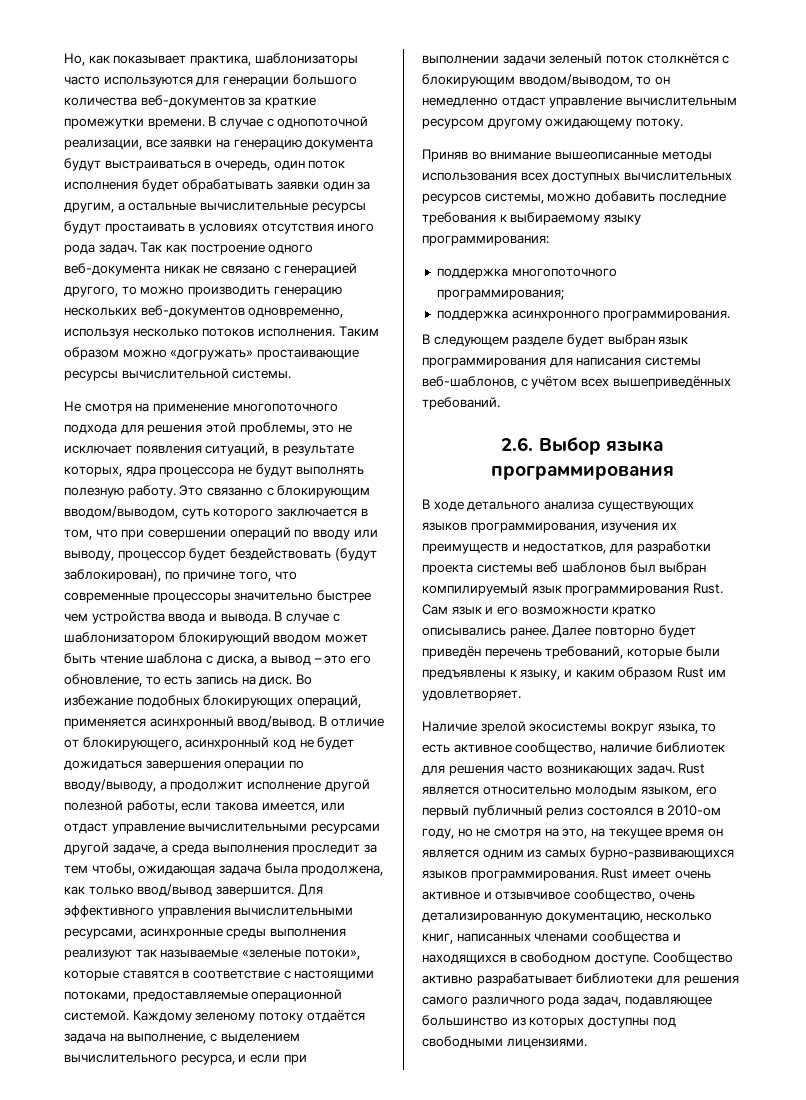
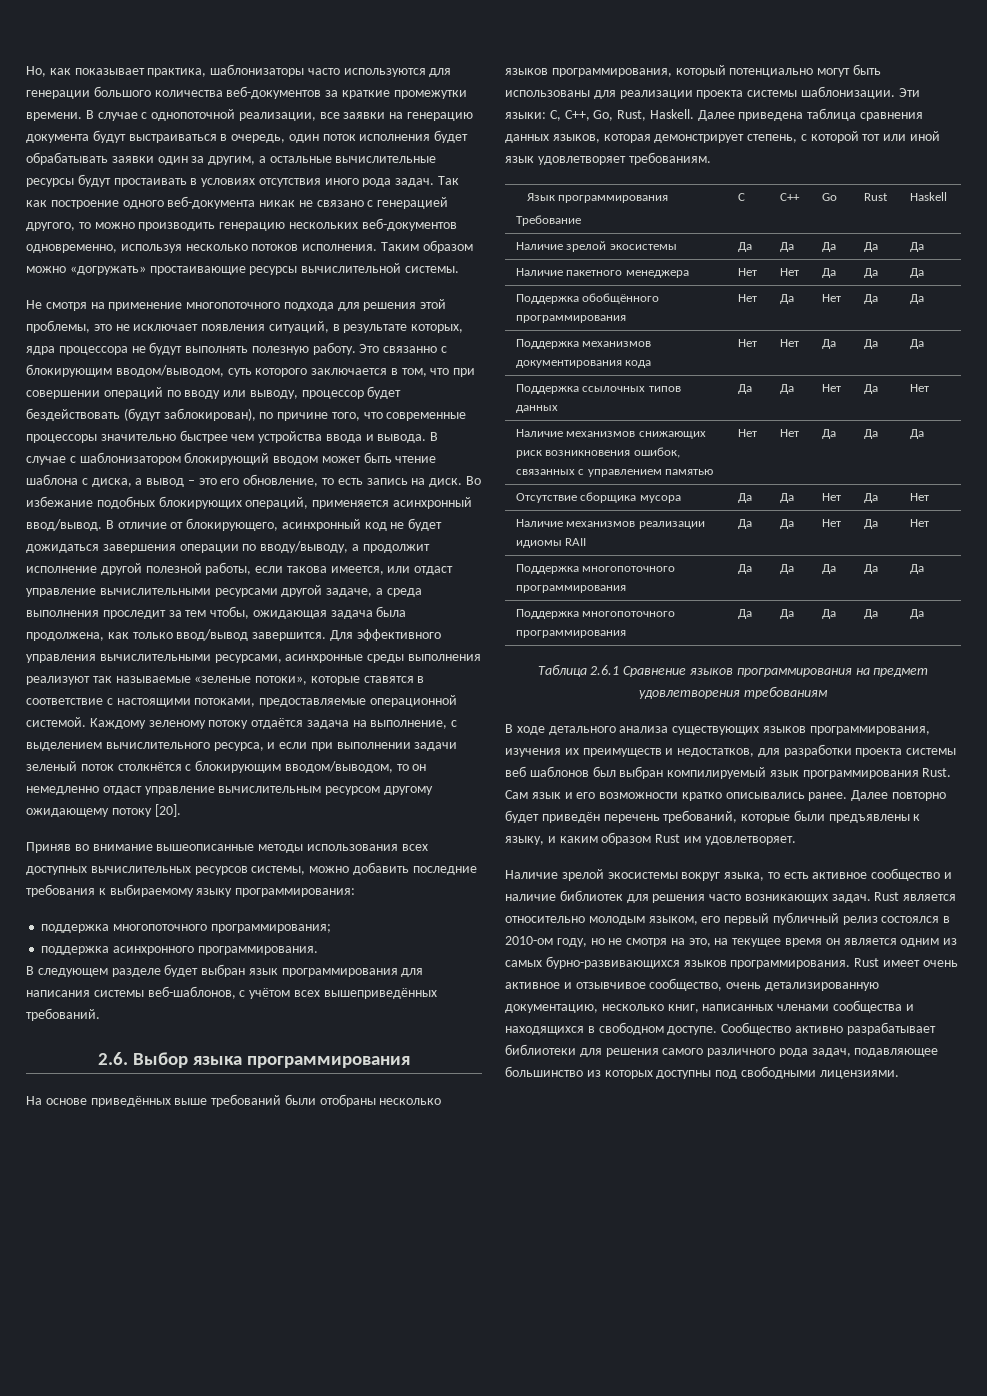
- Каждому зеленому потоку отдаётся задача на выполнение, с выделением вычислительного ресурса, и если при выполнении задачи зеленый поток столкнётся с блокирующим вводом/выводом, то он немедленно отдаст управление вычислительным ресурсом другому ожидающему потоку.
+ Каждому зеленому потоку отдаётся задача на выполнение, с выделением вычислительного ресурса, и если при выполнении задачи зеленый поток столкнётся с блокирующим вводом/выводом, то он немедленно отдаст управление вычислительным ресурсом другому ожидающему потоку [20].
+ На основе приведённых выше требований были отобраны несколько языков программирования, который потенциально могут быть использованы для реализации проекта системы шаблонизации. Эти языки: С, С++, Go, Rust, Haskell. Далее приведена таблица сравнения данных языков, которая демонстрирует степень, с которой тот или иной язык удовлетворяет требованиям.
+ Язык программирования
+ Требование | С | С++ | Go | Rust | Haskell
+ Наличие зрелой экосистемы | Да | Да | Да | Да | Да
+ Наличие пакетного менеджера | Нет | Нет | Да | Да | Да
+ Поддержка обобщённого программирования | Нет | Да | Нет | Да | Да
+ Поддержка механизмов документирования кода | Нет | Нет | Да | Да | Да
+ Поддержка ссылочных типов данных | Да | Да | Нет | Да | Нет
+ Наличие механизмов снижающих риск возникновения ошибок, связанных с управлением памятью | Нет | Нет | Да | Да | Да
+ Отсутствие сборщика мусора | Да | Да | Нет | Да | Нет
+ Наличие механизмов реализации идиомы RAII | Да | Да | Нет | Да | Нет
+ Поддержка многопоточного программирования | Да | Да | Да | Да | Да
+ Поддержка многопоточного программирования | Да | Да | Да | Да | Да
+ Таблица 2.6.1 Сравнение языков программирования на предмет удовлетворения требованиям
- Наличие зрелой экосистемы вокруг языка, то есть активное сообщество, наличие библиотек для решения часто возникающих задач.
+ Наличие зрелой экосистемы вокруг языка, то есть активное сообщество и наличие библиотек для решения часто возникающих задач.

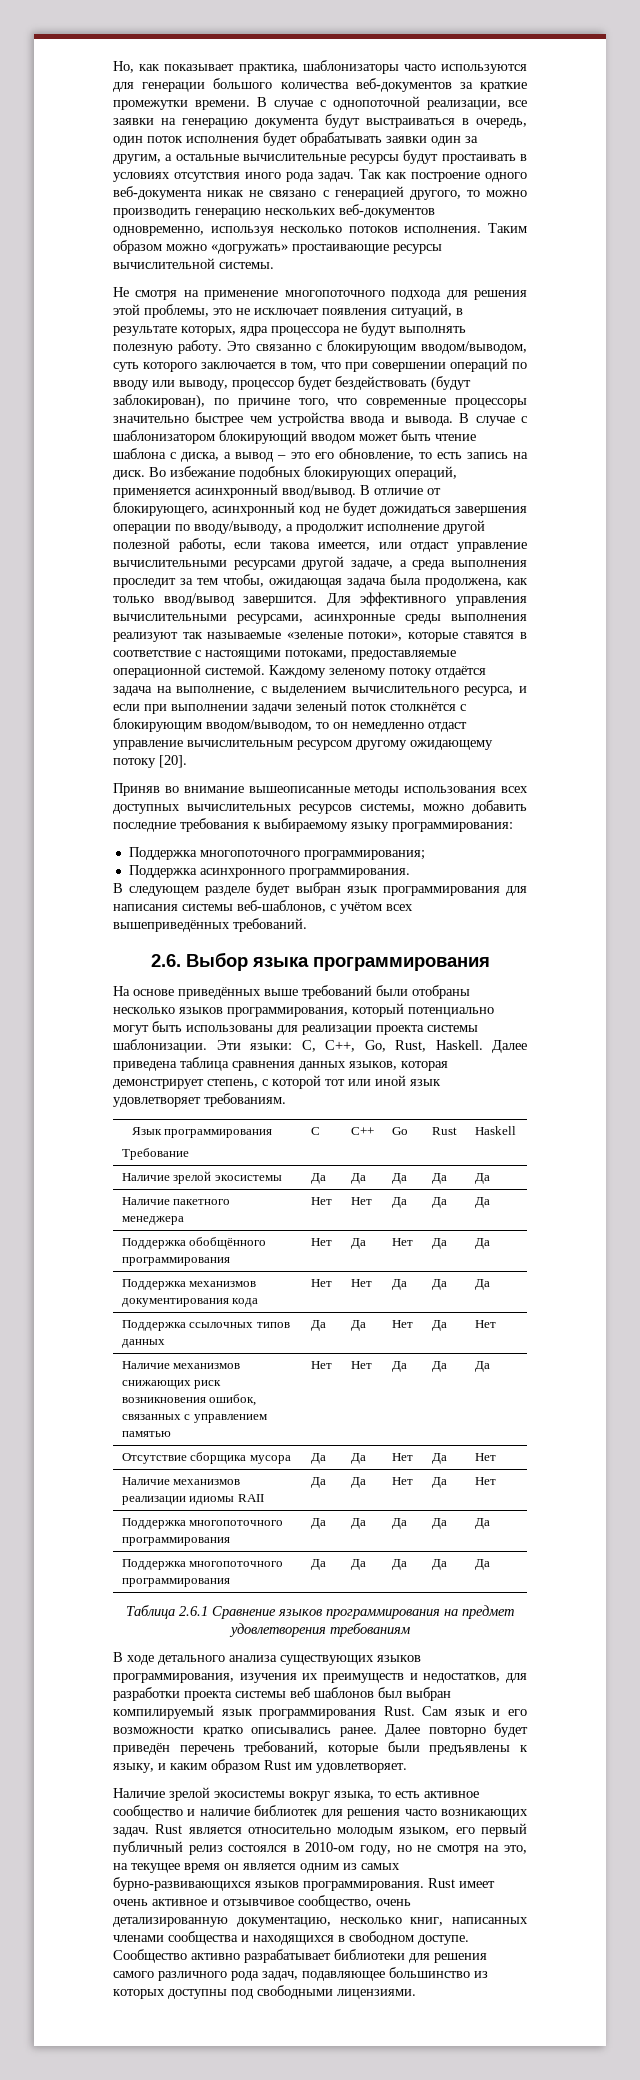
- поддержка многопоточного программирования;
+ Поддержка многопоточного программирования;
- поддержка асинхронного программирования.
+ Поддержка асинхронного программирования.

